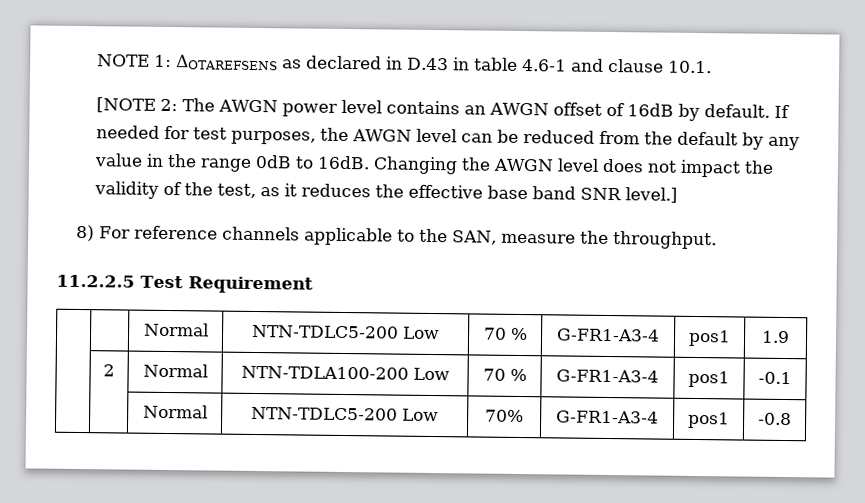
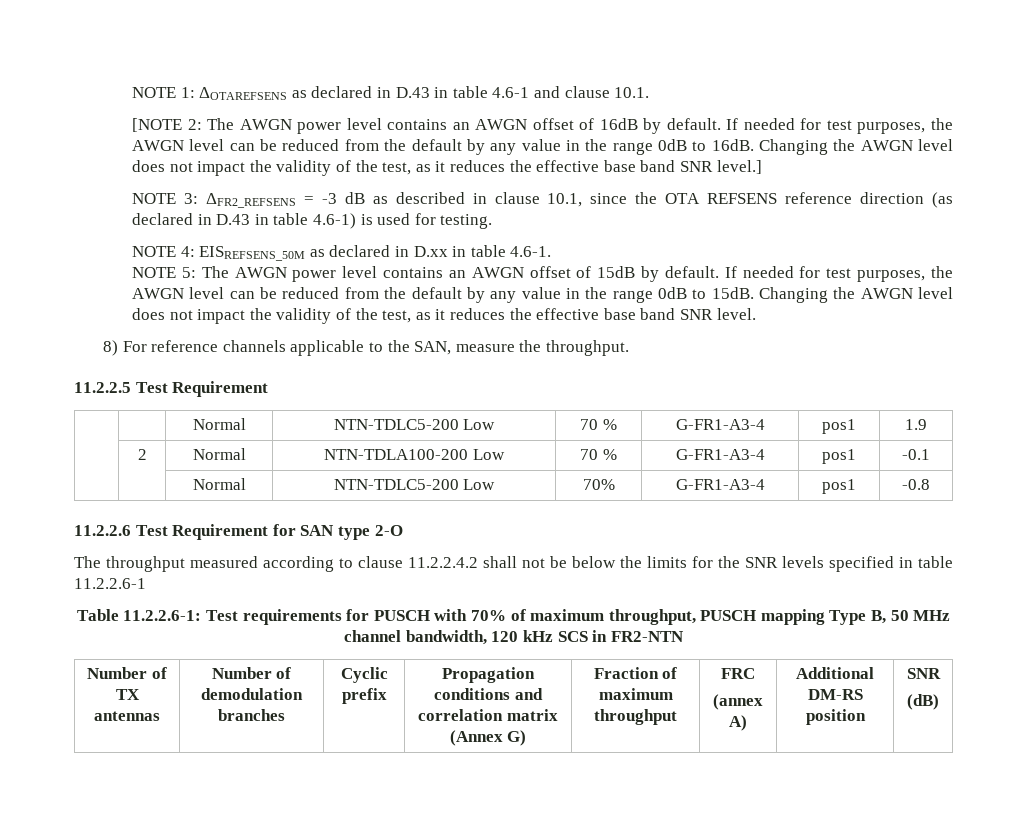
+ NOTE 3: ΔFR2_REFSENS = -3 dB as described in clause 10.1, since the OTA REFSENS reference direction (as declared in D.43 in table 4.6-1) is used for testing.
+ NOTE 4: EISREFSENS_50M as declared in D.xx in table 4.6-1.
+ NOTE 5: The AWGN power level contains an AWGN offset of 15dB by default. If needed for test purposes, the AWGN level can be reduced from the default by any value in the range 0dB to 15dB. Changing the AWGN level does not impact the validity of the test, as it reduces the effective base band SNR level.
+ 11.2.2.6 Test Requirement for SAN type 2-O
+ The throughput measured according to clause 11.2.2.4.2 shall not be below the limits for the SNR levels specified in table 11.2.2.6-1
+ Table 11.2.2.6-1: Test requirements for PUSCH with 70% of maximum throughput, PUSCH mapping Type B, 50 MHz channel bandwidth, 120 kHz SCS in FR2-NTN
+ Number of TX antennas | Number of demodulation branches | Cyclic prefix | Propagation conditions and correlation matrix (Annex G) | Fraction of maximum throughput | FRC
+ (annex A) | Additional DM-RS position | SNR
+ (dB)

